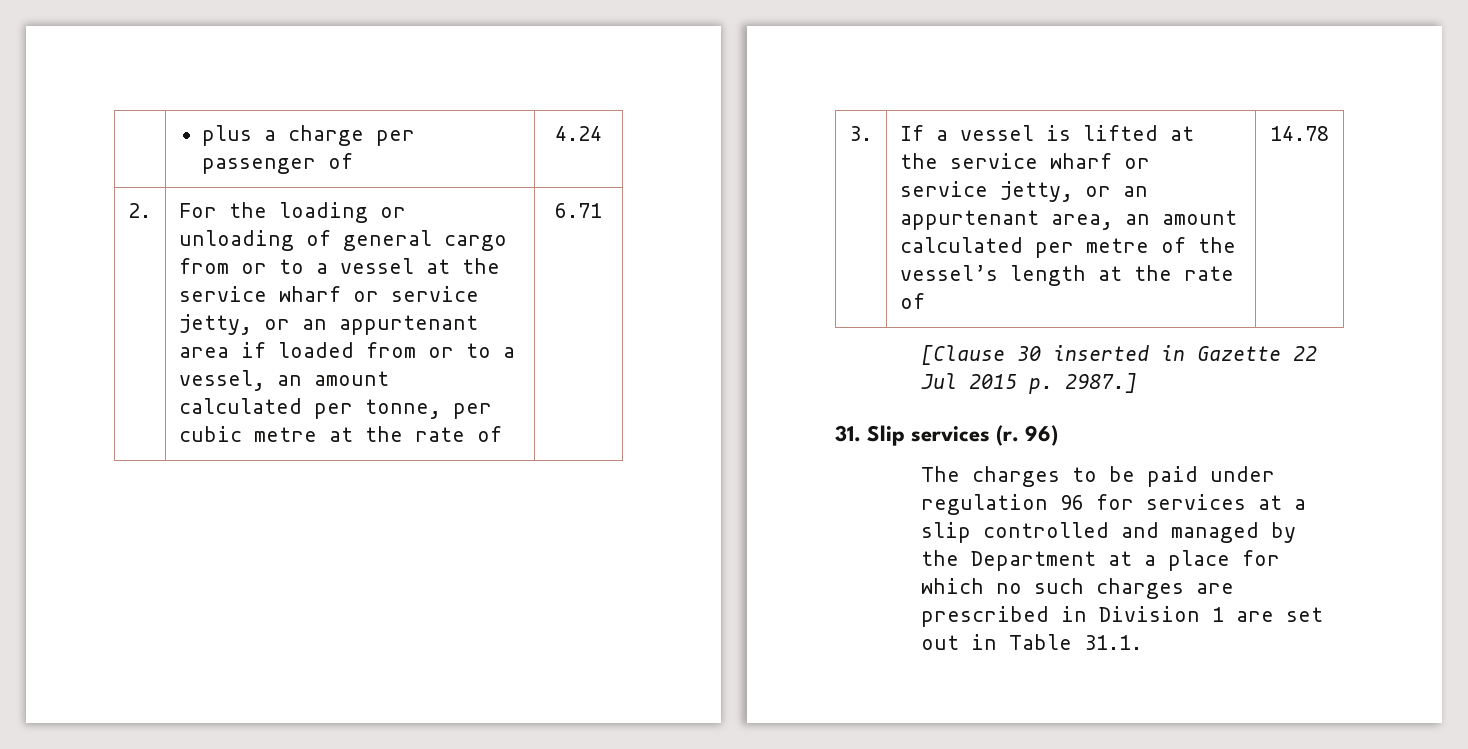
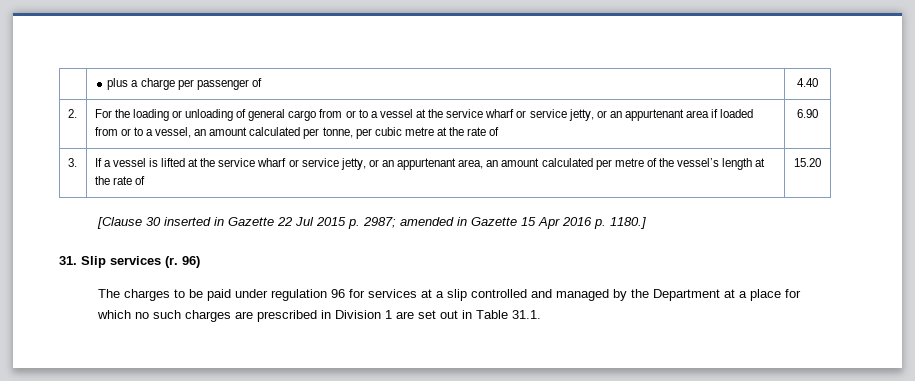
- | plus a charge per passenger of | 4.24
+ | plus a charge per passenger of | 4.40
- 6.71
+ 6.90
- 3. | If a vessel is lifted at the service wharf or service jetty, or an appurtenant area, an amount calculated per metre of the vessel’s length at the rate of | 14.78
+ 3. | If a vessel is lifted at the service wharf or service jetty, or an appurtenant area, an amount calculated per metre of the vessel’s length at the rate of | 15.20
- [Clause 30 inserted in Gazette 22 Jul 2015 p. 2987.]
+ [Clause 30 inserted in Gazette 22 Jul 2015 p. 2987; amended in Gazette 15 Apr 2016 p. 1180.]

